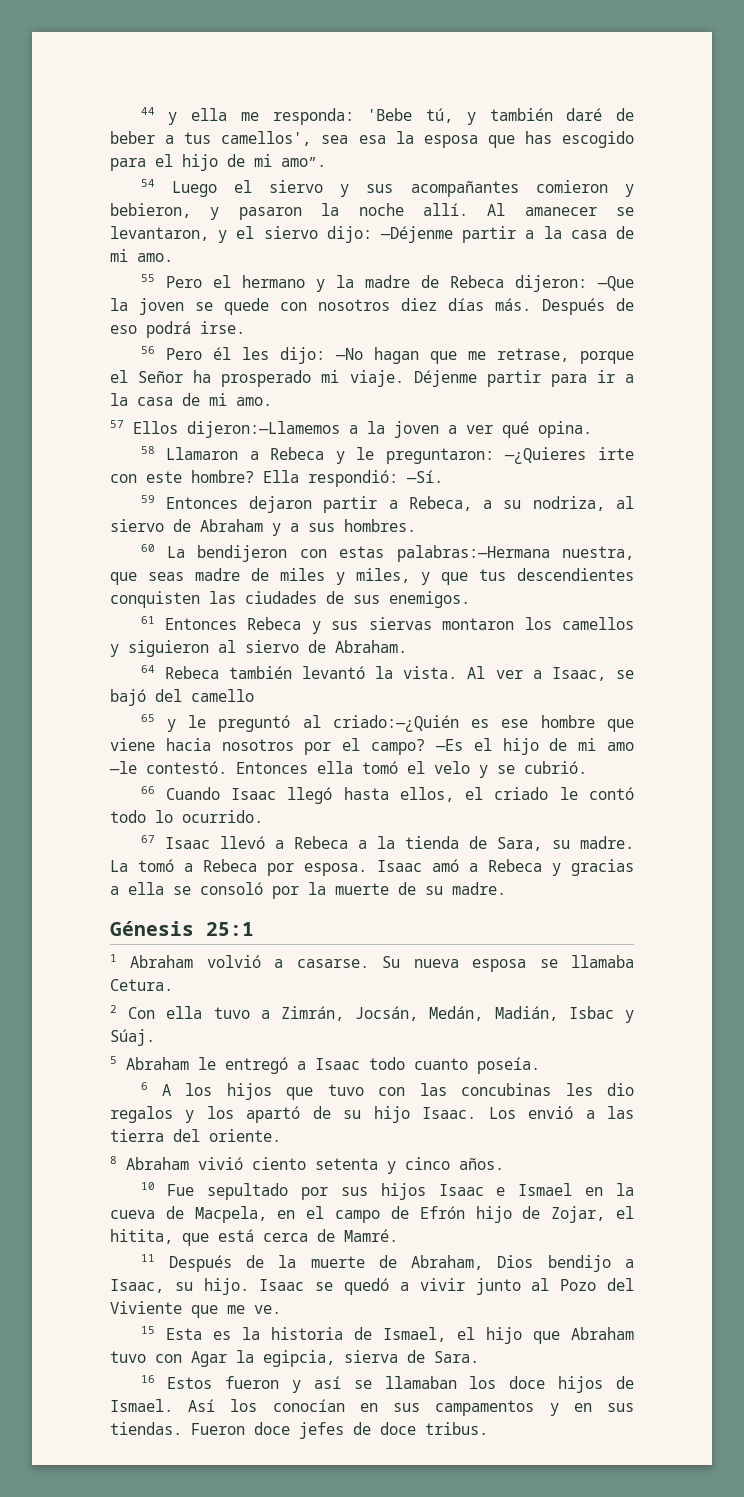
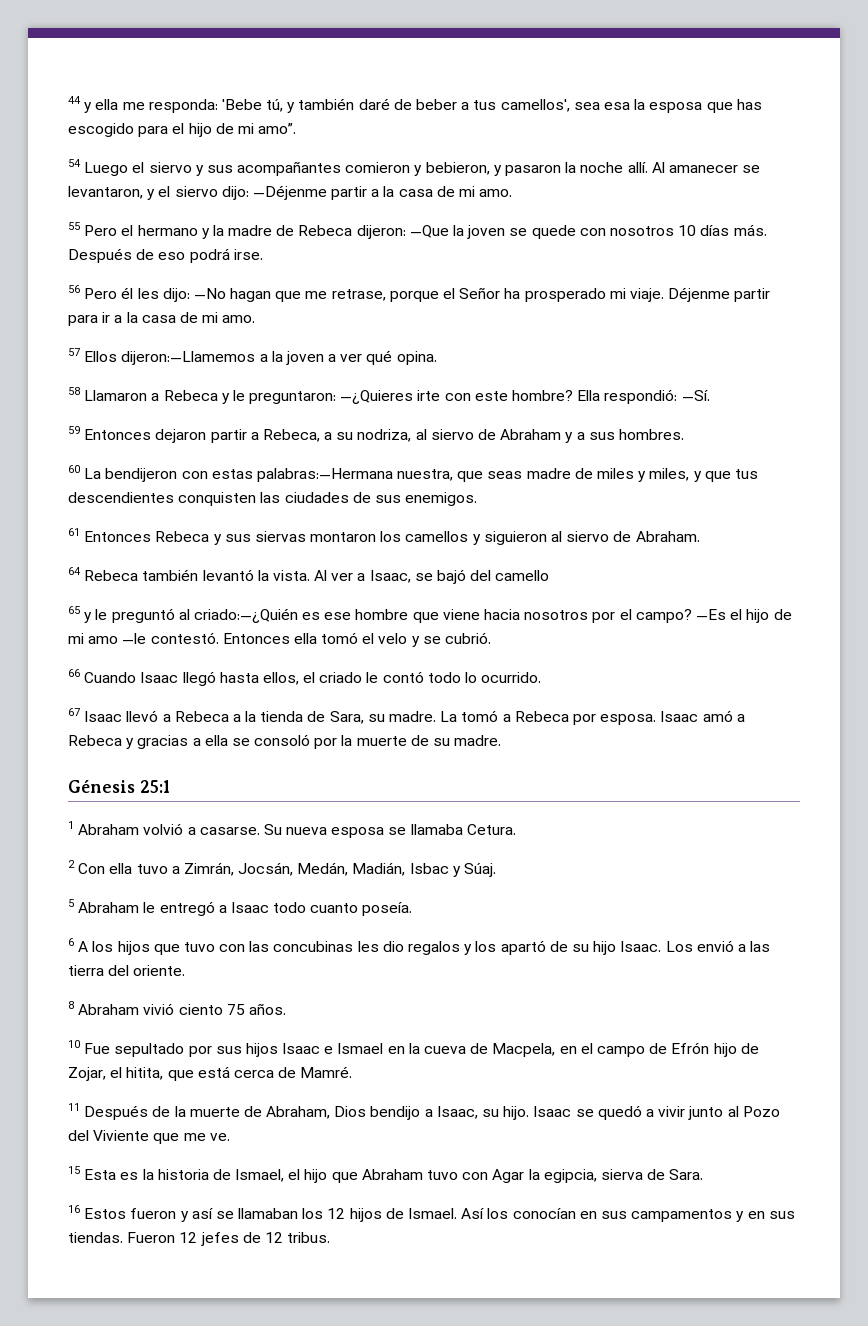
- 55 Pero el hermano y la madre de Rebeca dijeron: —Que la joven se quede con nosotros diez días más.
+ 55 Pero el hermano y la madre de Rebeca dijeron: —Que la joven se quede con nosotros 10 días más.
- 8 Abraham vivió ciento setenta y cinco años.
+ 8 Abraham vivió ciento 75 años.
- 16 Estos fueron y así se llamaban los doce hijos de Ismael.
+ 16 Estos fueron y así se llamaban los 12 hijos de Ismael.
- Fueron doce jefes de doce tribus.
+ Fueron 12 jefes de 12 tribus.

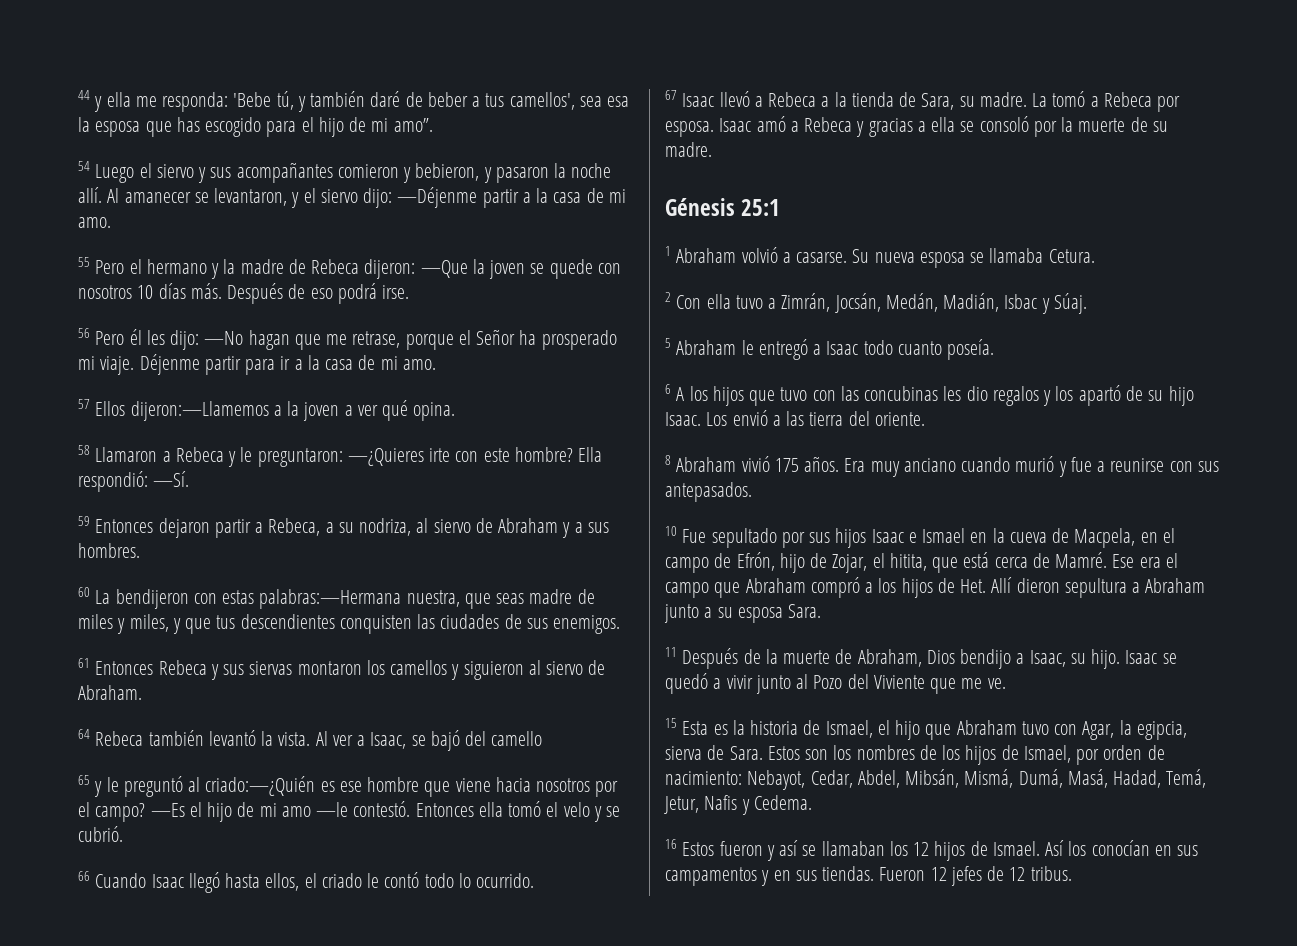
- 8 Abraham vivió ciento 75 años.
+ 8 Abraham vivió 175 años. Era muy anciano cuando murió y fue a reunirse con sus antepasados.
- 10 Fue sepultado por sus hijos Isaac e Ismael en la cueva de Macpela, en el campo de Efrón hijo de Zojar, el hitita, que está cerca de Mamré.
+ 10 Fue sepultado por sus hijos Isaac e Ismael en la cueva de Macpela, en el campo de Efrón, hijo de Zojar, el hitita, que está cerca de Mamré. Ese era el campo que Abraham compró a los hijos de Het. Allí dieron sepultura a Abraham junto a su esposa Sara.
- 15 Esta es la historia de Ismael, el hijo que Abraham tuvo con Agar la egipcia, sierva de Sara.
+ 15 Esta es la historia de Ismael, el hijo que Abraham tuvo con Agar, la egipcia, sierva de Sara. Estos son los nombres de los hijos de Ismael, por orden de nacimiento: Nebayot, Cedar, Abdel, Mibsán, Mismá, Dumá, Masá, Hadad, Temá, Jetur, Nafis y Cedema.

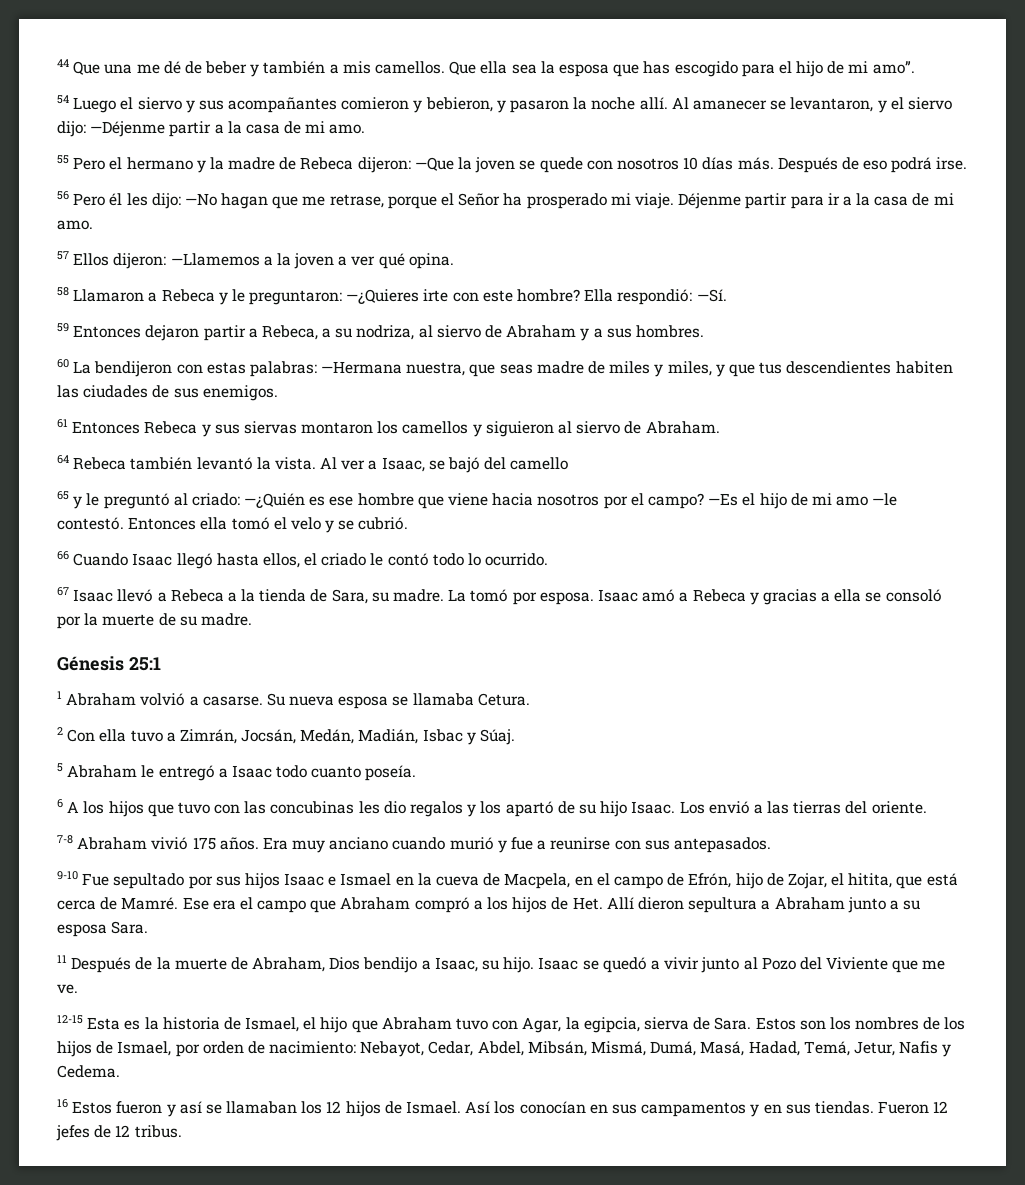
- 44 y ella me responda: 'Bebe tú, y también daré de beber a tus camellos', sea esa la esposa que has escogido para el hijo de mi amo”.
+ 44 Que una me dé de beber y también a mis camellos. Que ella sea la esposa que has escogido para el hijo de mi amo”.
- 57 Ellos dijeron:—Llamemos a la joven a ver qué opina.
+ 57 Ellos dijeron: —Llamemos a la joven a ver qué opina.
- 60 La bendijeron con estas palabras:—Hermana nuestra, que seas madre de miles y miles, y que tus descendientes conquisten las ciudades de sus enemigos.
+ 60 La bendijeron con estas palabras: —Hermana nuestra, que seas madre de miles y miles, y que tus descendientes habiten las ciudades de sus enemigos.
- 65 y le preguntó al criado:―¿Quién es ese hombre que viene hacia nosotros por el campo?
+ 65 y le preguntó al criado: —¿Quién es ese hombre que viene hacia nosotros por el campo?
- La tomó a Rebeca por esposa.
+ La tomó por esposa.
- Los envió a las tierra del oriente.
+ Los envió a las tierras del oriente.
- 8 Abraham vivió 175 años.
+ 7-8 Abraham vivió 175 años.
- 10 Fue sepultado por sus hijos Isaac e Ismael en la cueva de Macpela, en el campo de Efrón, hijo de Zojar, el hitita, que está cerca de Mamré.
+ 9-10 Fue sepultado por sus hijos Isaac e Ismael en la cueva de Macpela, en el campo de Efrón, hijo de Zojar, el hitita, que está cerca de Mamré.
- 15 Esta es la historia de Ismael, el hijo que Abraham tuvo con Agar, la egipcia, sierva de Sara.
+ 12-15 Esta es la historia de Ismael, el hijo que Abraham tuvo con Agar, la egipcia, sierva de Sara.

